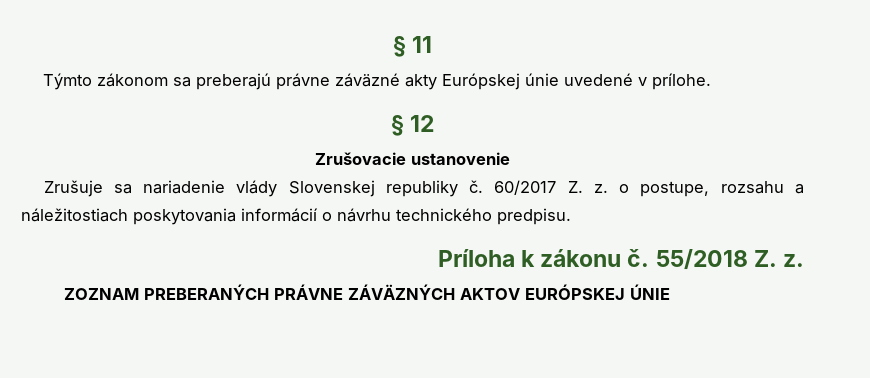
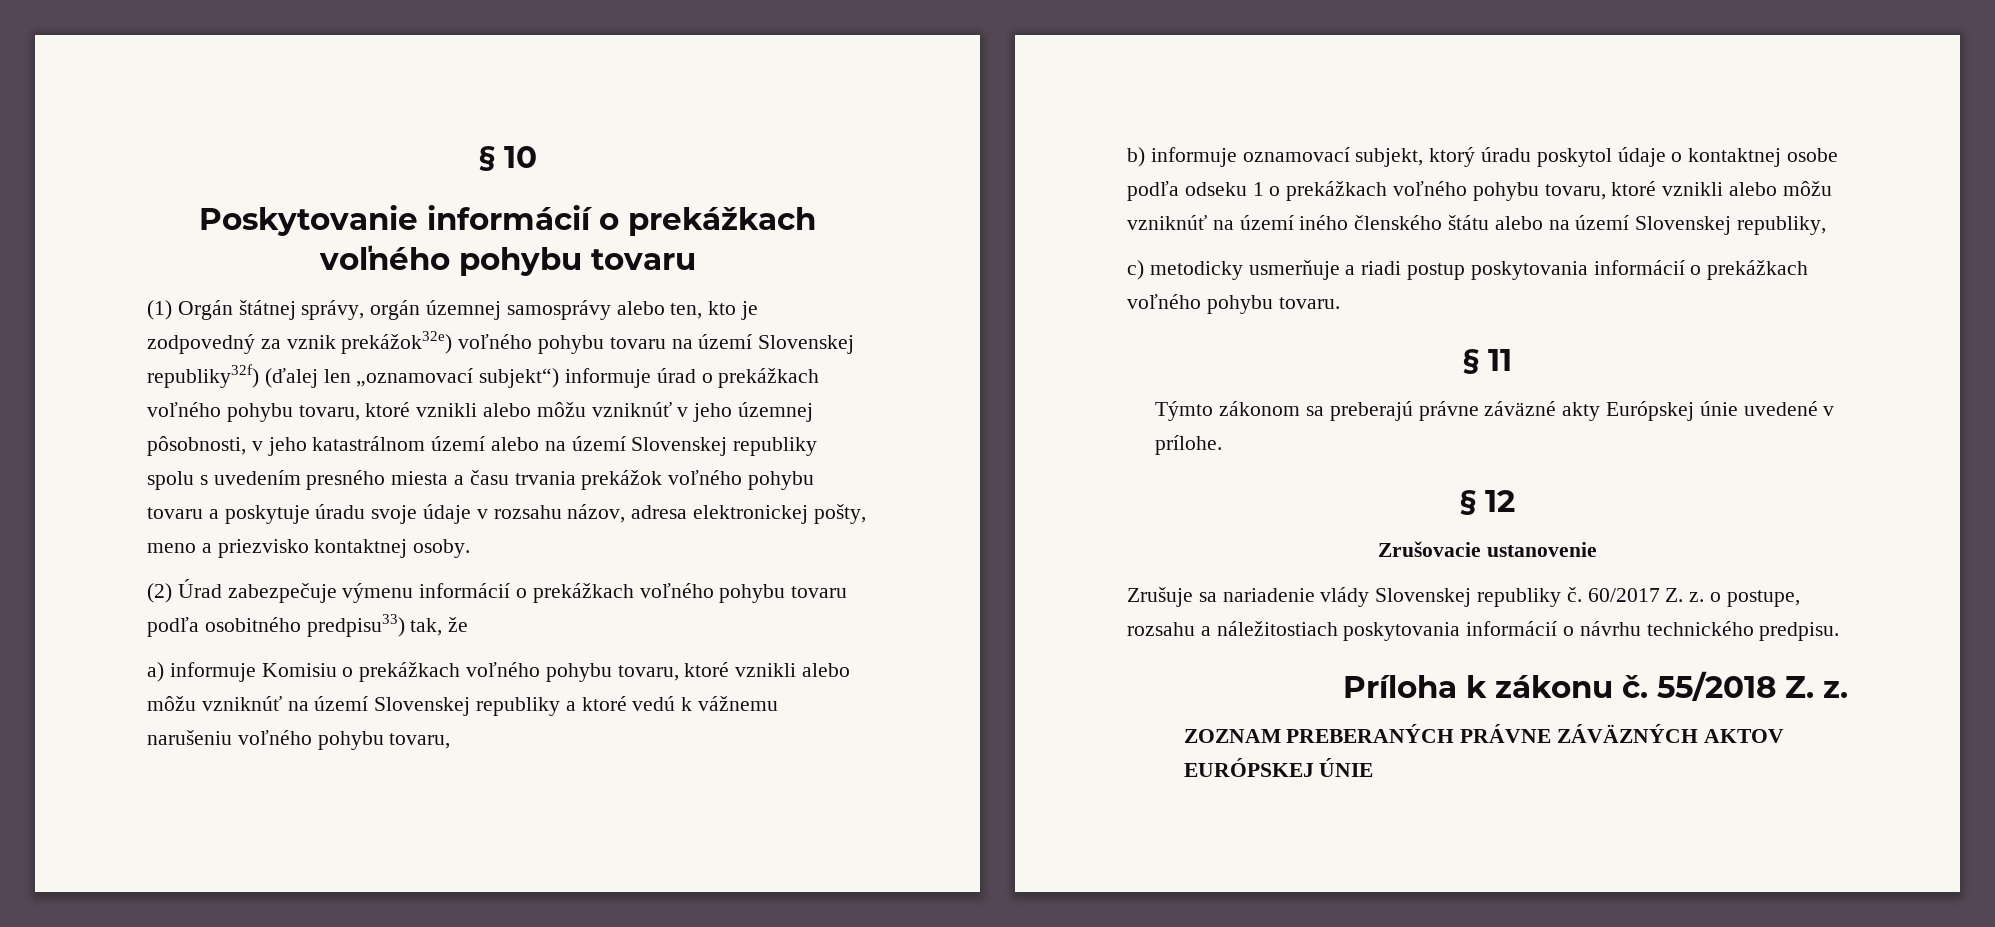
+ § 10
+ Poskytovanie informácií o prekážkach voľného pohybu tovaru
+ (1) Orgán štátnej správy, orgán územnej samosprávy alebo ten, kto je zodpovedný za vznik prekážok32e) voľného pohybu tovaru na území Slovenskej republiky32f) (ďalej len „oznamovací subjekt“) informuje úrad o prekážkach voľného pohybu tovaru, ktoré vznikli alebo môžu vzniknúť v jeho územnej pôsobnosti, v jeho katastrálnom území alebo na území Slovenskej republiky spolu s uvedením presného miesta a času trvania prekážok voľného pohybu tovaru a poskytuje úradu svoje údaje v rozsahu názov, adresa elektronickej pošty, meno a priezvisko kontaktnej osoby.
+ (2) Úrad zabezpečuje výmenu informácií o prekážkach voľného pohybu tovaru podľa osobitného predpisu33) tak, že
+ a) informuje Komisiu o prekážkach voľného pohybu tovaru, ktoré vznikli alebo môžu vzniknúť na území Slovenskej republiky a ktoré vedú k vážnemu narušeniu voľného pohybu tovaru,
+ b) informuje oznamovací subjekt, ktorý úradu poskytol údaje o kontaktnej osobe podľa odseku 1 o prekážkach voľného pohybu tovaru, ktoré vznikli alebo môžu vzniknúť na území iného členského štátu alebo na území Slovenskej republiky,
+ c) metodicky usmerňuje a riadi postup poskytovania informácií o prekážkach voľného pohybu tovaru.

